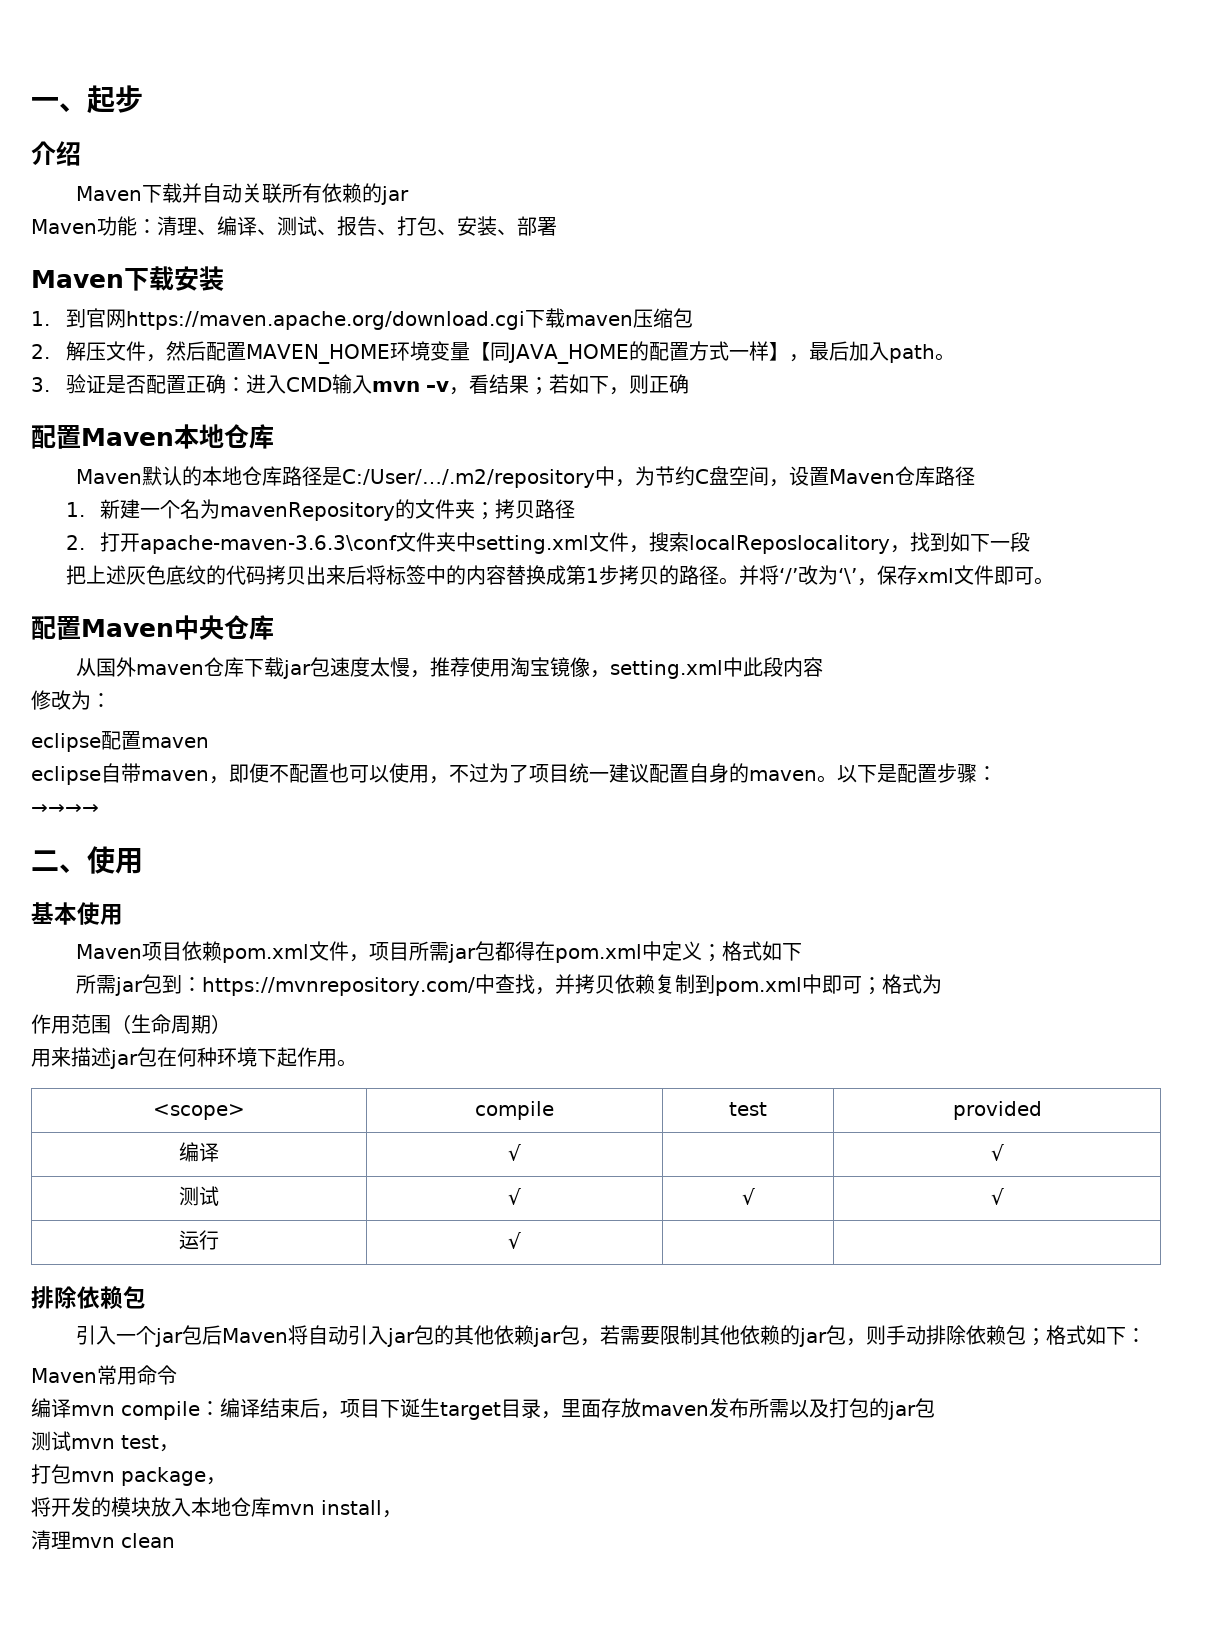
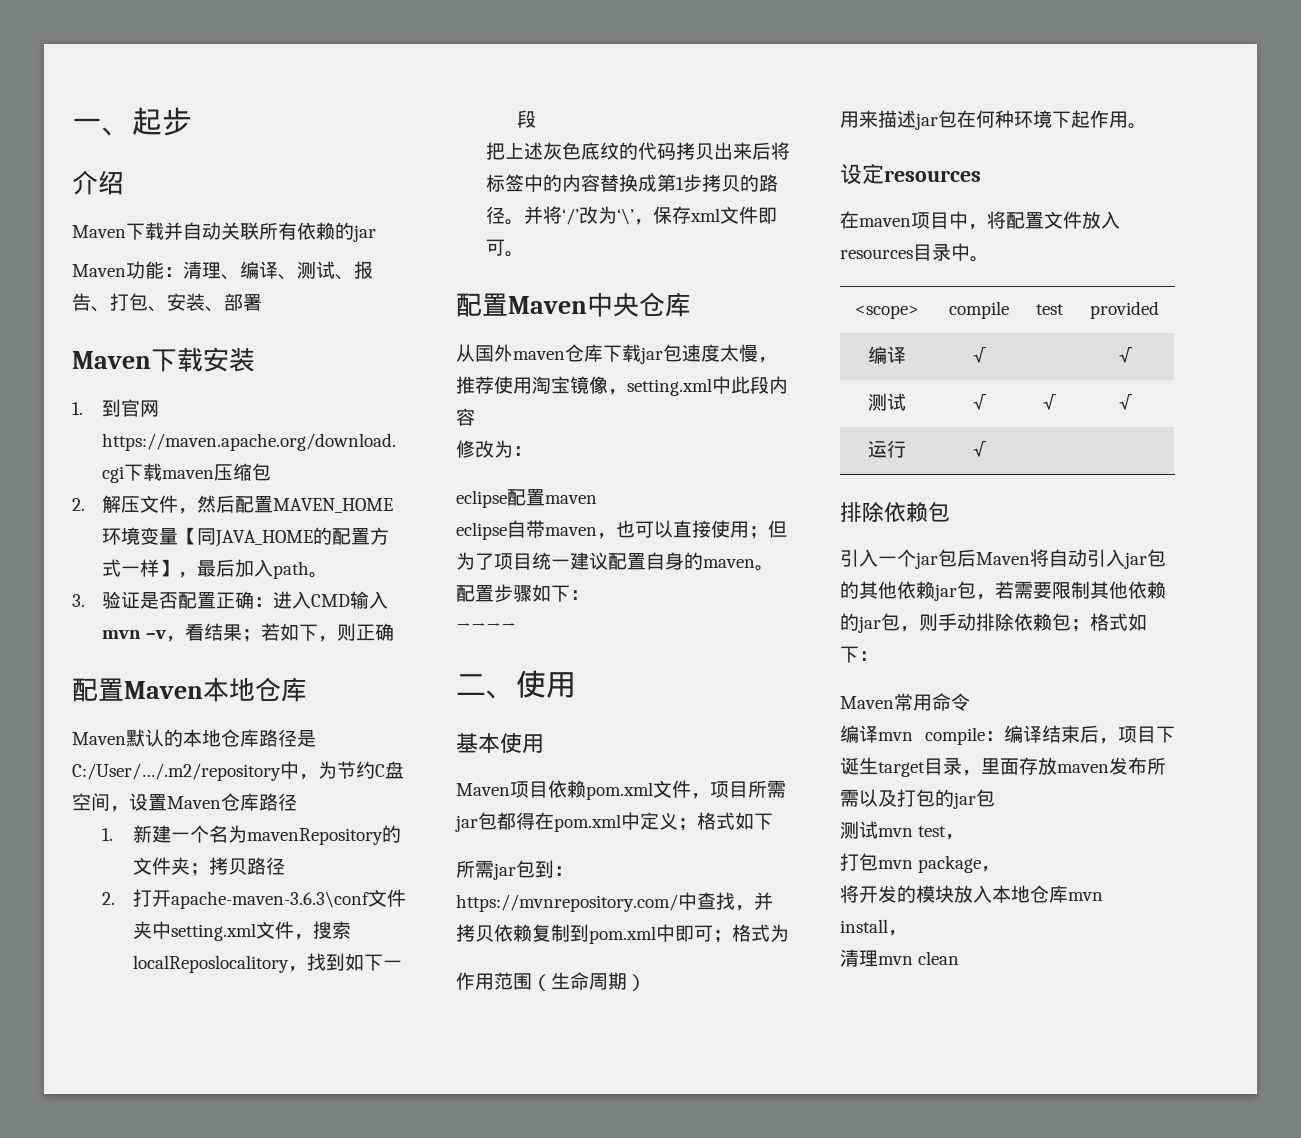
- eclipse自带maven，即便不配置也可以使用，不过为了项目统一建议配置自身的maven。
+ eclipse自带maven，也可以直接使用；但为了项目统一建议配置自身的maven。
- 以下是配置步骤：
+ 配置步骤如下：
+ 设定resources
+ 在maven项目中，将配置文件放入resources目录中。

